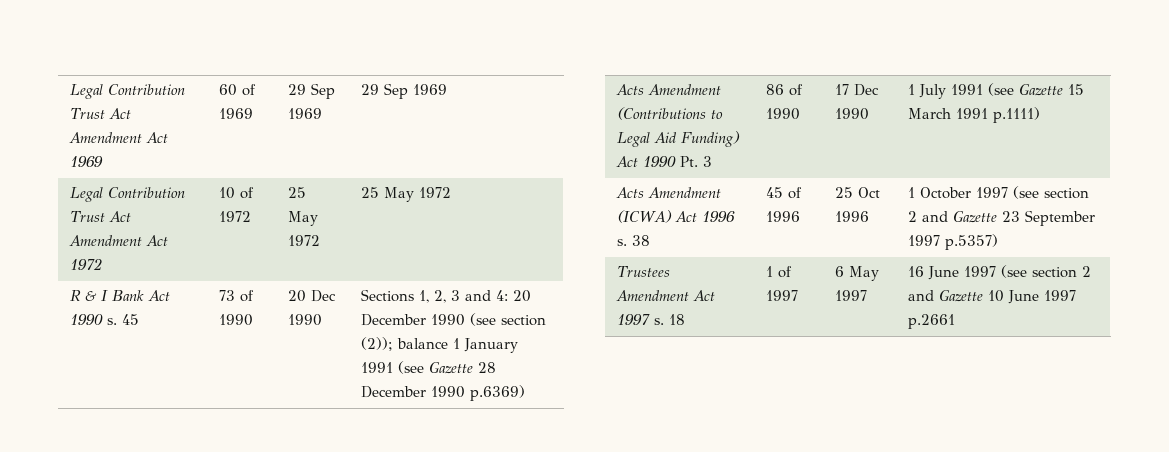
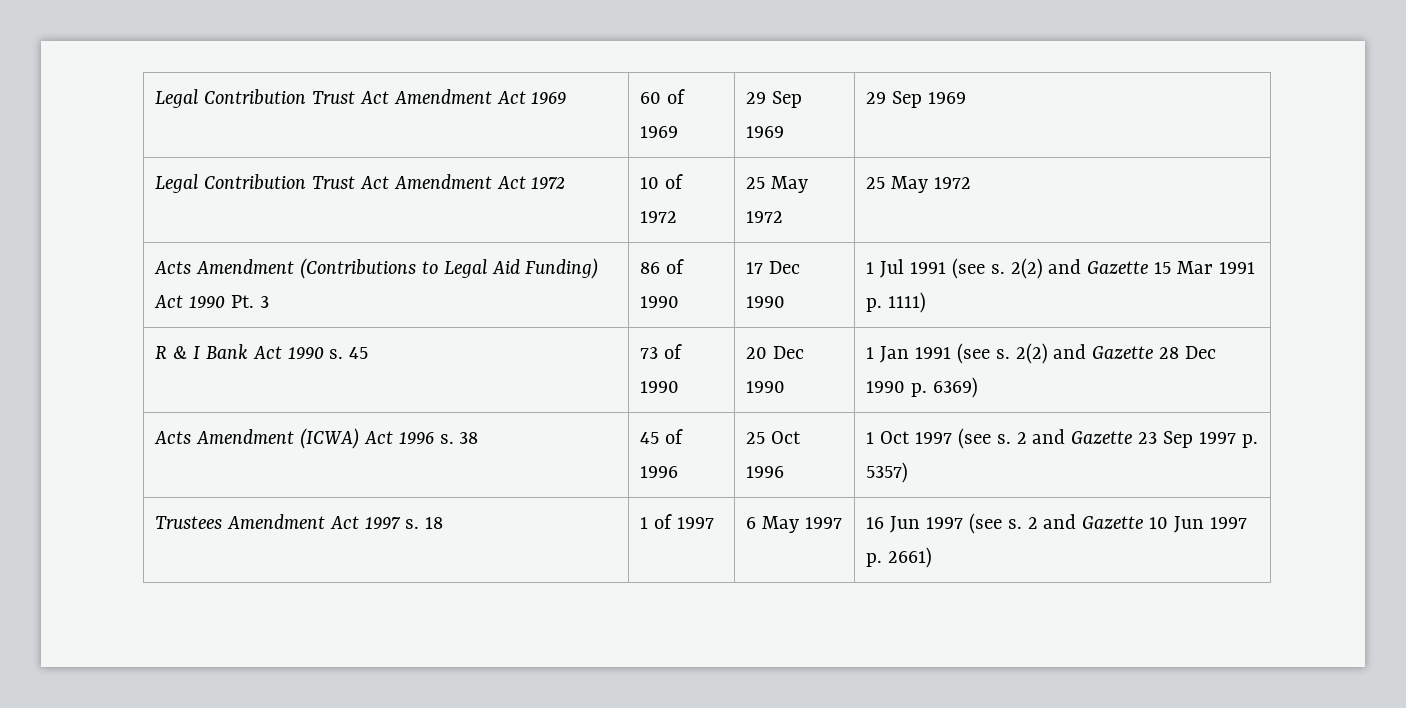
- R & I Bank Act 1990 s. 45 | 73 of 1990 | 20 Dec 1990 | Sections 1, 2, 3 and 4: 20 December 1990 (see section (2)); balance 1 January 1991 (see Gazette 28 December 1990 p.6369)
- Acts Amendment (Contributions to Legal Aid Funding) Act 1990 Pt. 3 | 86 of 1990 | 17 Dec 1990 | 1 July 1991 (see Gazette 15 March 1991 p.1111)
+ Acts Amendment (Contributions to Legal Aid Funding) Act 1990 Pt. 3 | 86 of 1990 | 17 Dec 1990 | 1 Jul 1991 (see s. 2(2) and Gazette 15 Mar 1991 p. 1111)
+ R & I Bank Act 1990 s. 45 | 73 of 1990 | 20 Dec 1990 | 1 Jan 1991 (see s. 2(2) and Gazette 28 Dec 1990 p. 6369)
- Acts Amendment (ICWA) Act 1996 s. 38 | 45 of 1996 | 25 Oct 1996 | 1 October 1997 (see section 2 and Gazette 23 September 1997 p.5357)
+ Acts Amendment (ICWA) Act 1996 s. 38 | 45 of 1996 | 25 Oct 1996 | 1 Oct 1997 (see s. 2 and Gazette 23 Sep 1997 p. 5357)
- Trustees Amendment Act 1997 s. 18 | 1 of 1997 | 6 May 1997 | 16 June 1997 (see section 2 and Gazette 10 June 1997 p.2661
+ Trustees Amendment Act 1997 s. 18 | 1 of 1997 | 6 May 1997 | 16 Jun 1997 (see s. 2 and Gazette 10 Jun 1997 p. 2661)

